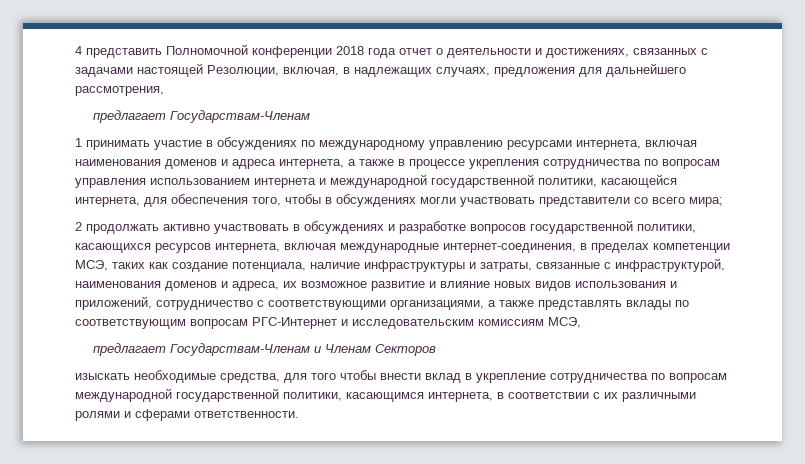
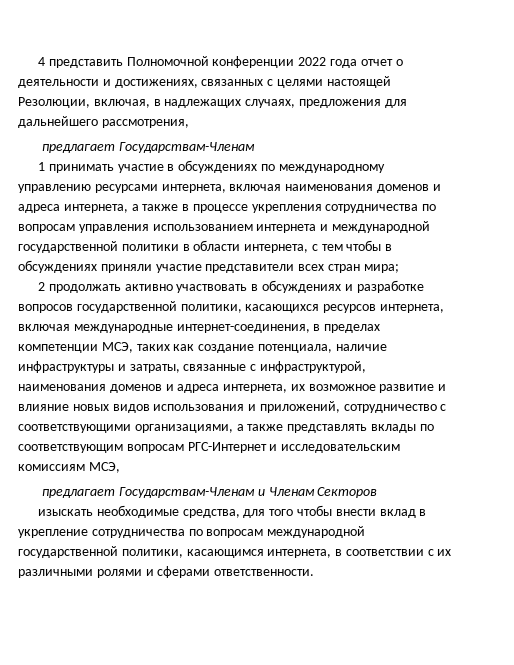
- 4 представить Полномочной конференции 2018 года отчет о деятельности и достижениях, связанных с задачами настоящей Резолюции, включая, в надлежащих случаях, предложения для дальнейшего рассмотрения,
+ 4 представить Полномочной конференции 2022 года отчет о деятельности и достижениях, связанных с целями настоящей Резолюции, включая, в надлежащих случаях, предложения для дальнейшего рассмотрения,
- 1 принимать участие в обсуждениях по международному управлению ресурсами интернета, включая наименования доменов и адреса интернета, а также в процессе укрепления сотрудничества по вопросам управления использованием интернета и международной государственной политики, касающейся интернета, для обеспечения того, чтобы в обсуждениях могли участвовать представители со всего мира;
+ 1 принимать участие в обсуждениях по международному управлению ресурсами интернета, включая наименования доменов и адреса интернета, а также в процессе укрепления сотрудничества по вопросам управления использованием интернета и международной государственной политики в области интернета, с тем чтобы в обсуждениях приняли участие представители всех стран мира;
- 2 продолжать активно участвовать в обсуждениях и разработке вопросов государственной политики, касающихся ресурсов интернета, включая международные интернет-соединения, в пределах компетенции МСЭ, таких как создание потенциала, наличие инфраструктуры и затраты, связанные с инфраструктурой, наименования доменов и адреса, их возможное развитие и влияние новых видов использования и приложений, сотрудничество с соответствующими организациями, а также представлять вклады по соответствующим вопросам РГС-Интернет и исследовательским комиссиям МСЭ,
+ 2 продолжать активно участвовать в обсуждениях и разработке вопросов государственной политики, касающихся ресурсов интернета, включая международные интернет-соединения, в пределах компетенции МСЭ, таких как создание потенциала, наличие инфраструктуры и затраты, связанные с инфраструктурой, наименования доменов и адреса интернета, их возможное развитие и влияние новых видов использования и приложений, сотрудничество с соответствующими организациями, а также представлять вклады по соответствующим вопросам РГС-Интернет и исследовательским комиссиям МСЭ,

